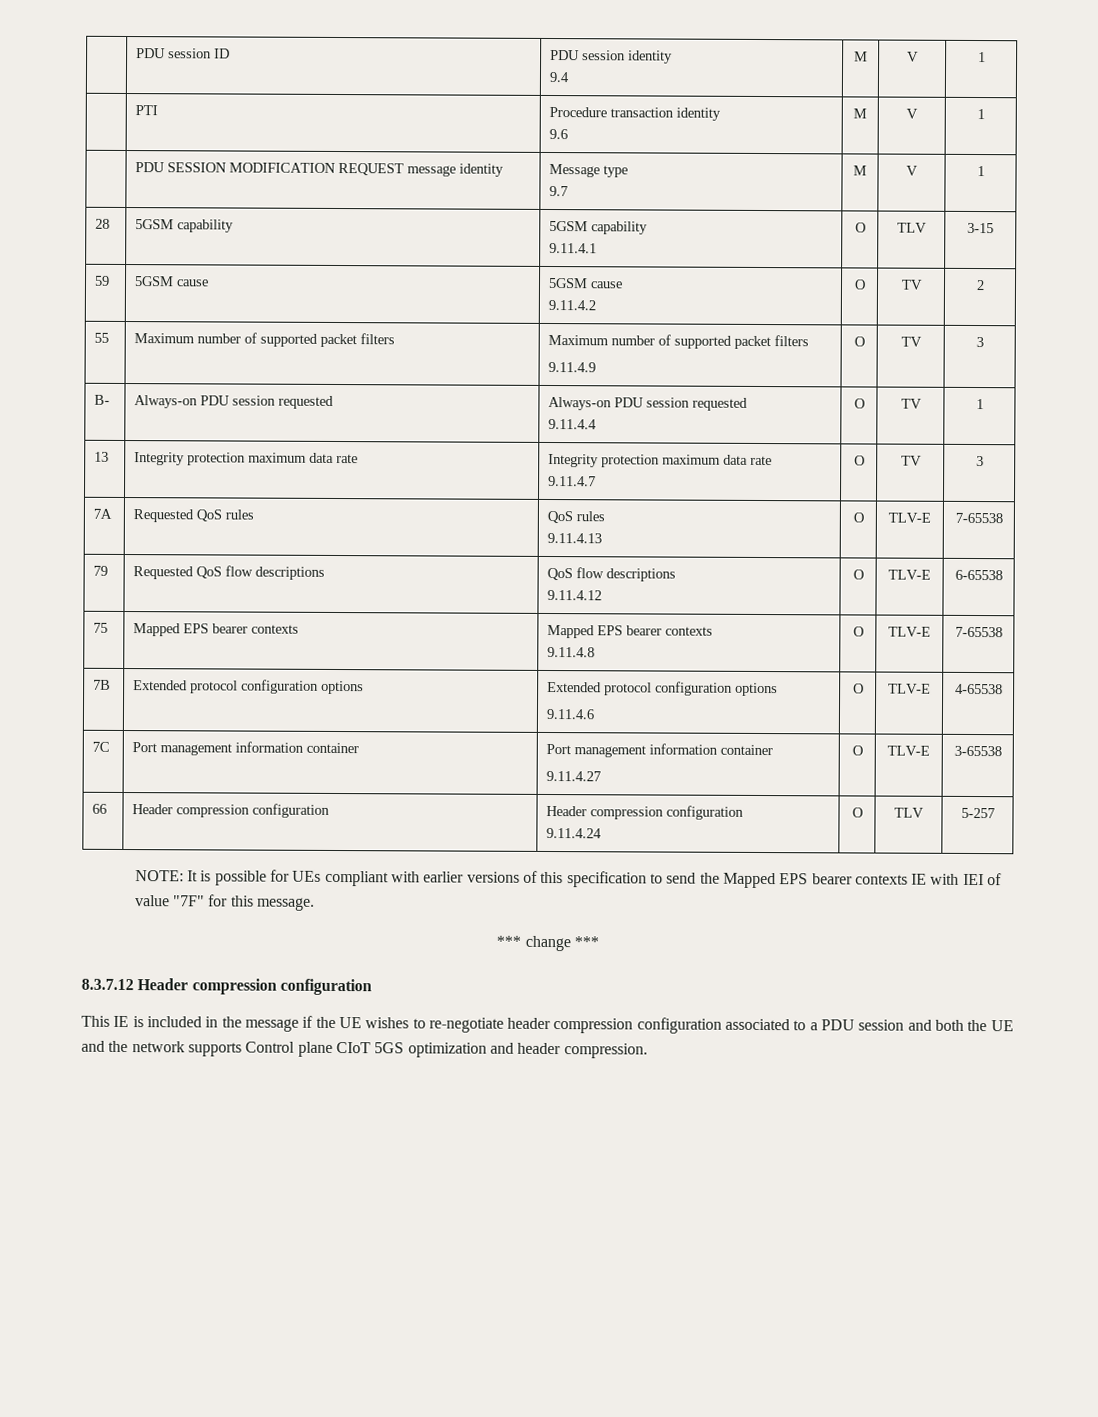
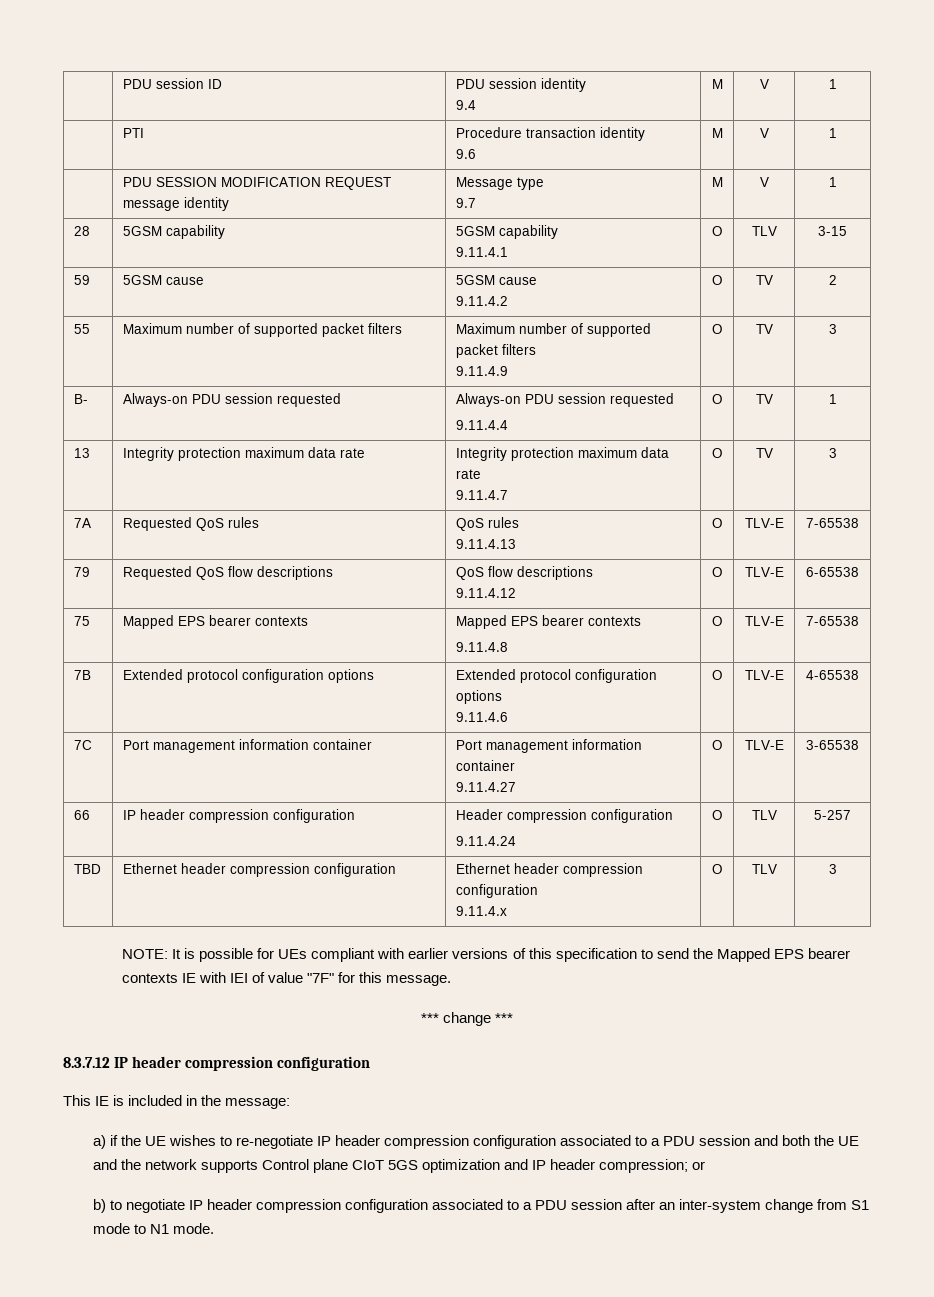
- 66 | Header compression configuration | Header compression configuration
+ 66 | IP header compression configuration | Header compression configuration
+ TBD | Ethernet header compression configuration | Ethernet header compression configuration
+ 9.11.4.x | O | TLV | 3
- 8.3.7.12 Header compression configuration
+ 8.3.7.12 IP header compression configuration
- This IE is included in the message if the UE wishes to re-negotiate header compression configuration associated to a PDU session and both the UE and the network supports Control plane CIoT 5GS optimization and header compression.
+ This IE is included in the message:
+ a) if the UE wishes to re-negotiate IP header compression configuration associated to a PDU session and both the UE and the network supports Control plane CIoT 5GS optimization and IP header compression; or
+ b) to negotiate IP header compression configuration associated to a PDU session after an inter-system change from S1 mode to N1 mode.

